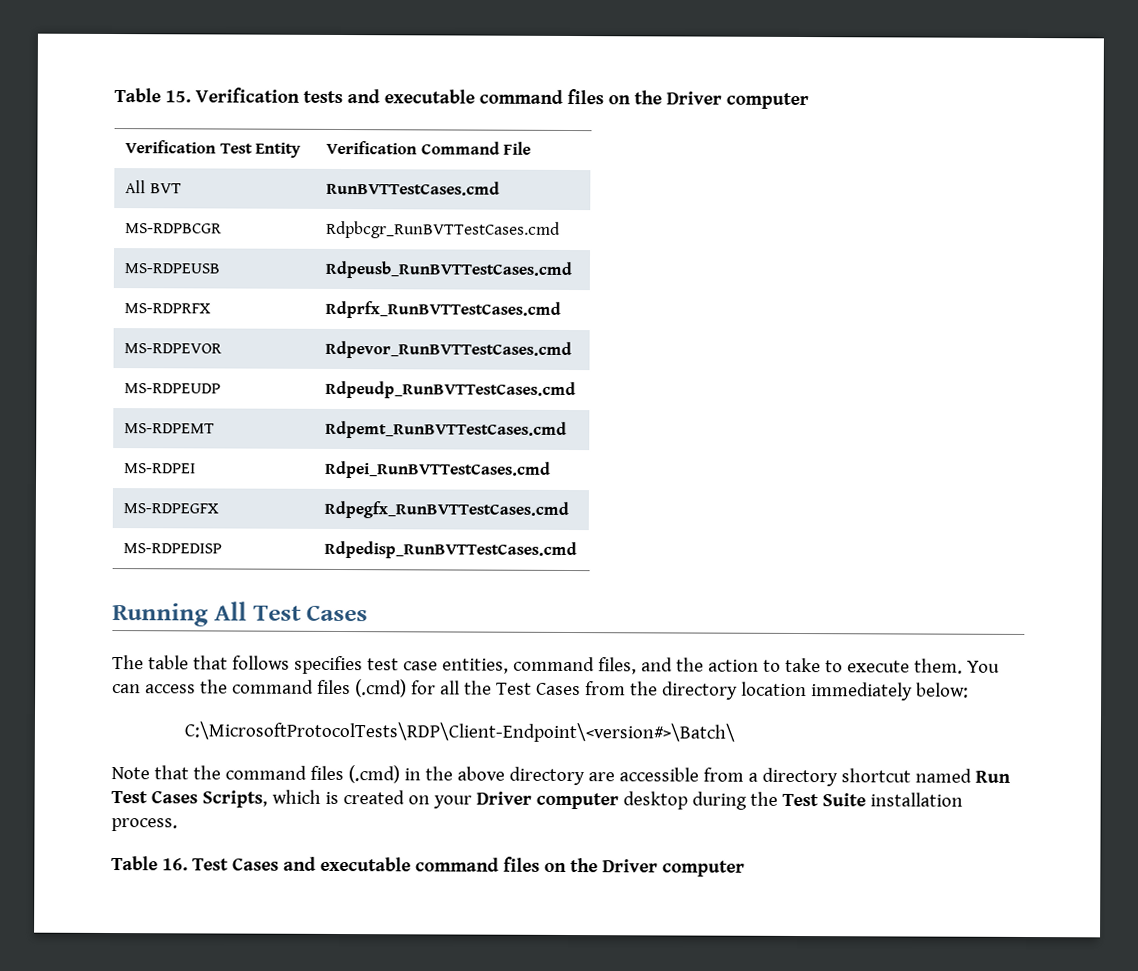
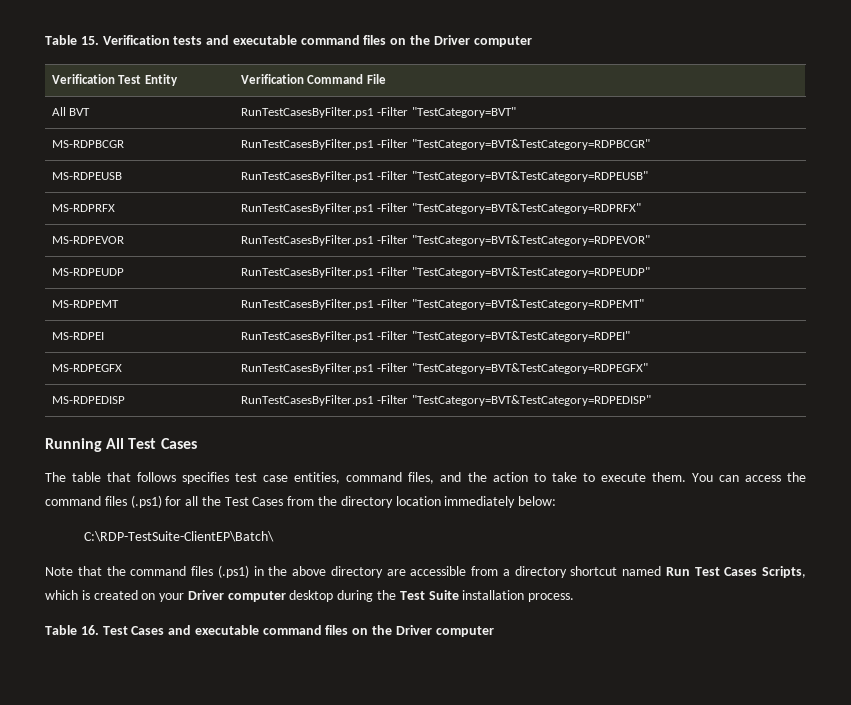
- All BVT | RunBVTTestCases.cmd
- MS-RDPBCGR | Rdpbcgr_RunBVTTestCases.cmd
- MS-RDPEUSB | Rdpeusb_RunBVTTestCases.cmd
- MS-RDPRFX | Rdprfx_RunBVTTestCases.cmd
- MS-RDPEVOR | Rdpevor_RunBVTTestCases.cmd
- MS-RDPEUDP | Rdpeudp_RunBVTTestCases.cmd
- MS-RDPEMT | Rdpemt_RunBVTTestCases.cmd
- MS-RDPEI | Rdpei_RunBVTTestCases.cmd
- MS-RDPEGFX | Rdpegfx_RunBVTTestCases.cmd
- MS-RDPEDISP | Rdpedisp_RunBVTTestCases.cmd
+ All BVT | RunTestCasesByFilter.ps1 -Filter "TestCategory=BVT"
+ MS-RDPBCGR | RunTestCasesByFilter.ps1 -Filter "TestCategory=BVT&TestCategory=RDPBCGR"
+ MS-RDPEUSB | RunTestCasesByFilter.ps1 -Filter "TestCategory=BVT&TestCategory=RDPEUSB"
+ MS-RDPRFX | RunTestCasesByFilter.ps1 -Filter "TestCategory=BVT&TestCategory=RDPRFX"
+ MS-RDPEVOR | RunTestCasesByFilter.ps1 -Filter "TestCategory=BVT&TestCategory=RDPEVOR"
+ MS-RDPEUDP | RunTestCasesByFilter.ps1 -Filter "TestCategory=BVT&TestCategory=RDPEUDP"
+ MS-RDPEMT | RunTestCasesByFilter.ps1 -Filter "TestCategory=BVT&TestCategory=RDPEMT"
+ MS-RDPEI | RunTestCasesByFilter.ps1 -Filter "TestCategory=BVT&TestCategory=RDPEI"
+ MS-RDPEGFX | RunTestCasesByFilter.ps1 -Filter "TestCategory=BVT&TestCategory=RDPEGFX"
+ MS-RDPEDISP | RunTestCasesByFilter.ps1 -Filter "TestCategory=BVT&TestCategory=RDPEDISP"
- You can access the command files (.cmd) for all the Test Cases from the directory location immediately below:
+ You can access the command files (.ps1) for all the Test Cases from the directory location immediately below:
- C:\MicrosoftProtocolTests\RDP\Client-Endpoint\<version#>\Batch\
+ C:\RDP-TestSuite-ClientEP\Batch\
- Note that the command files (.cmd) in the above directory are accessible from a directory shortcut named Run Test Cases Scripts, which is created on your Driver computer desktop during the Test Suite installation process.
+ Note that the command files (.ps1) in the above directory are accessible from a directory shortcut named Run Test Cases Scripts, which is created on your Driver computer desktop during the Test Suite installation process.

